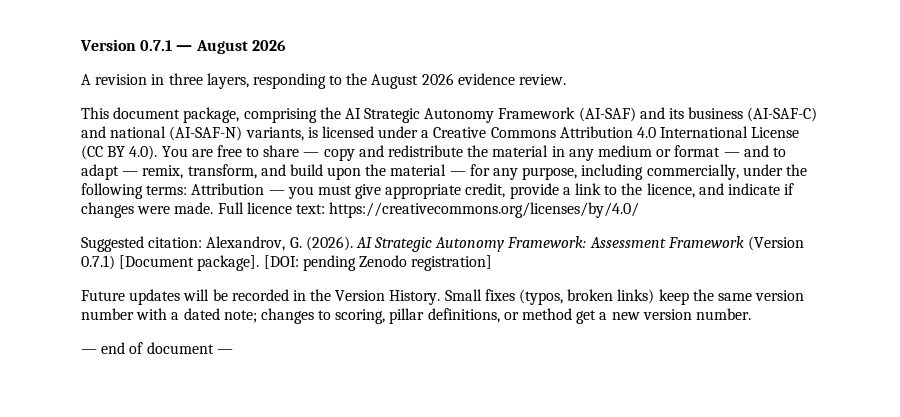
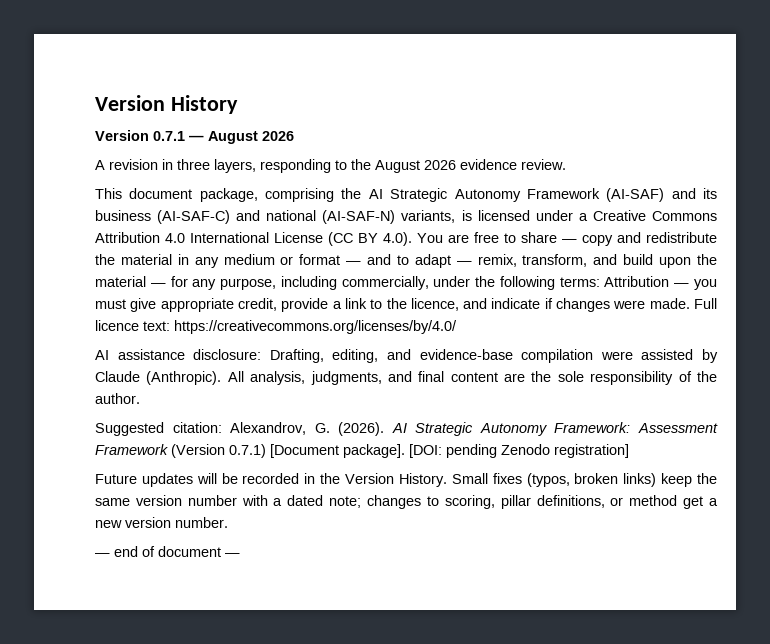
+ Version History
+ AI assistance disclosure: Drafting, editing, and evidence-base compilation were assisted by Claude (Anthropic). All analysis, judgments, and final content are the sole responsibility of the author.

